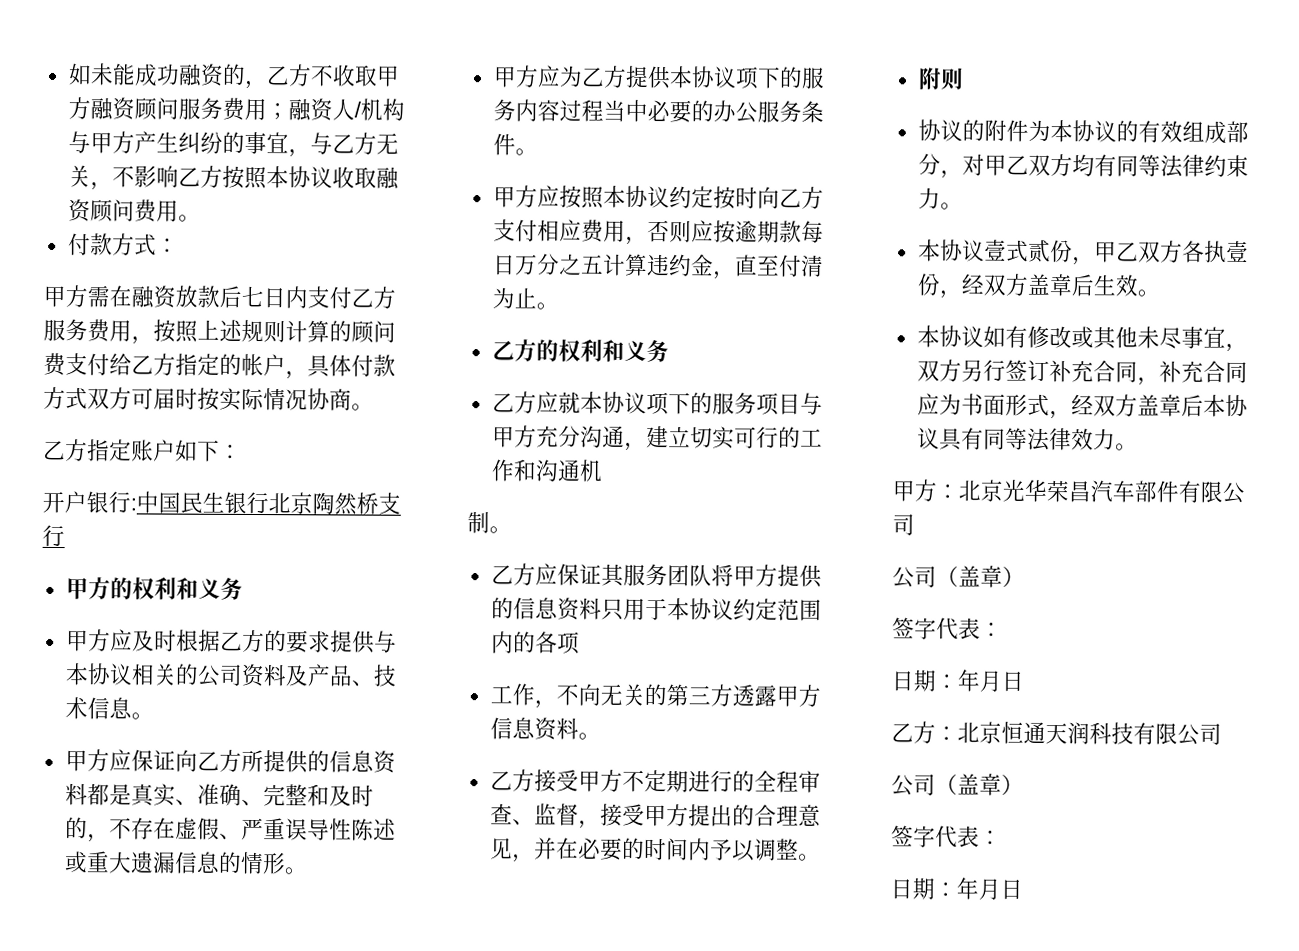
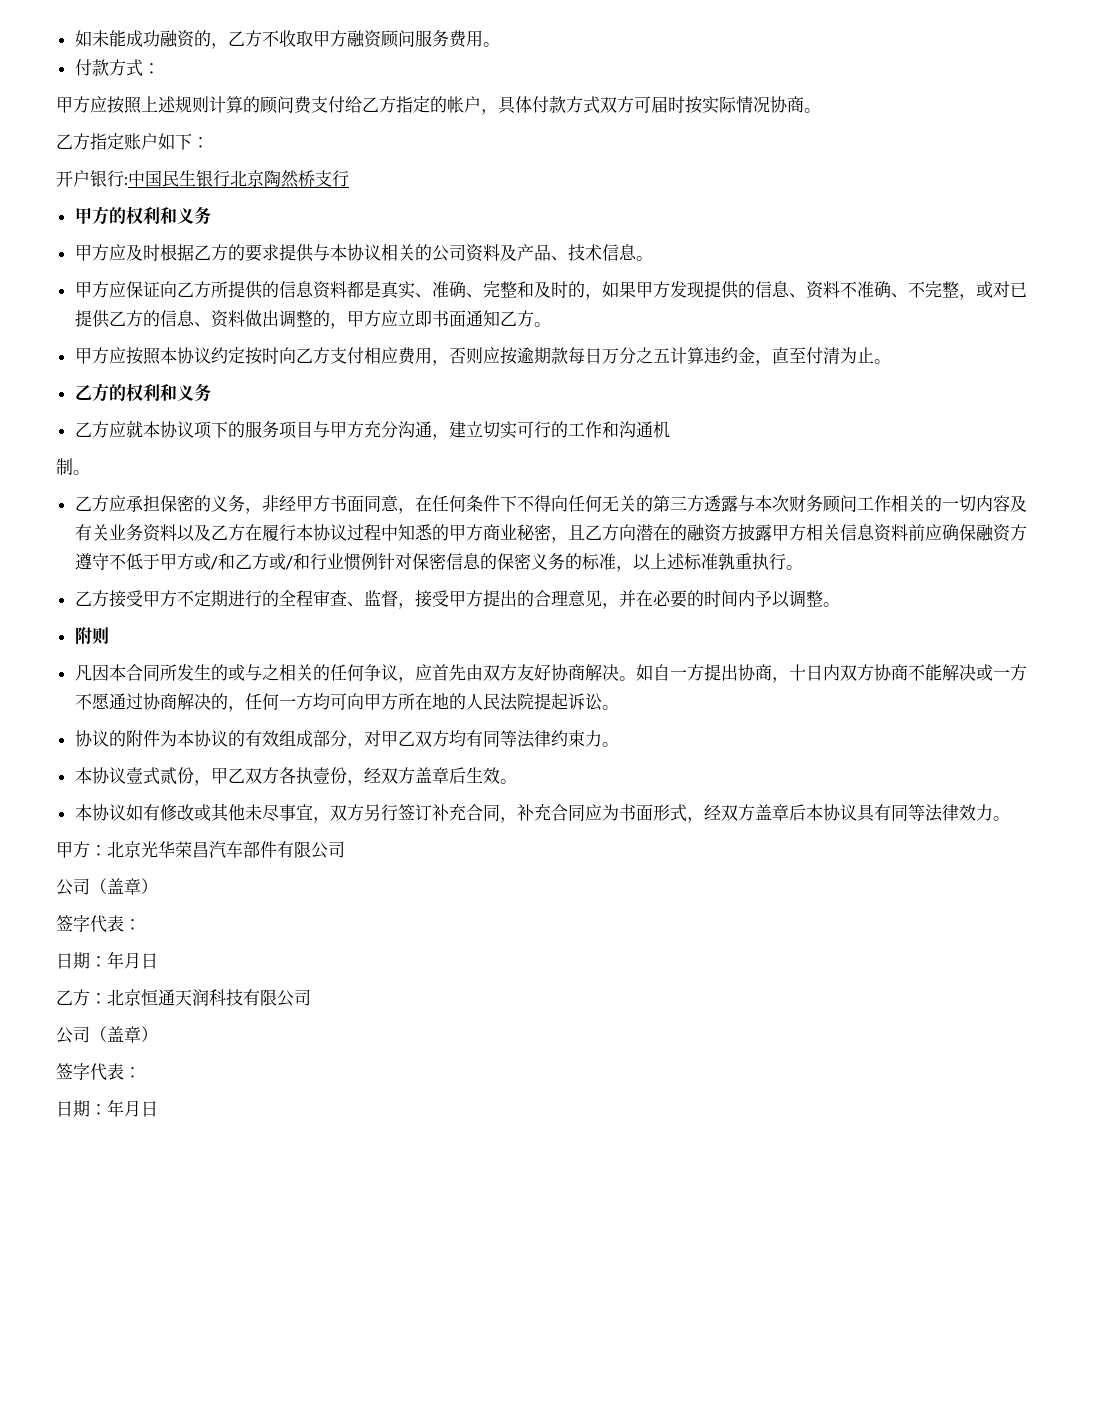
- 如未能成功融资的，乙方不收取甲方融资顾问服务费用；融资人/机构与甲方产生纠纷的事宜，与乙方无关，不影响乙方按照本协议收取融资顾问费用。
+ 如未能成功融资的，乙方不收取甲方融资顾问服务费用。
  付款方式：
- 甲方需在融资放款后七日内支付乙方服务费用，按照上述规则计算的顾问费支付给乙方指定的帐户，具体付款方式双方可届时按实际情况协商。
+ 甲方应按照上述规则计算的顾问费支付给乙方指定的帐户，具体付款方式双方可届时按实际情况协商。
- 甲方应保证向乙方所提供的信息资料都是真实、准确、完整和及时的，不存在虚假、严重误导性陈述或重大遗漏信息的情形。
- 甲方应为乙方提供本协议项下的服务内容过程当中必要的办公服务条件。
+ 甲方应保证向乙方所提供的信息资料都是真实、准确、完整和及时的，如果甲方发现提供的信息、资料不准确、不完整，或对已提供乙方的信息、资料做出调整的，甲方应立即书面通知乙方。
- 乙方应保证其服务团队将甲方提供的信息资料只用于本协议约定范围内的各项
- 工作，不向无关的第三方透露甲方信息资料。
+ 乙方应承担保密的义务，非经甲方书面同意，在任何条件下不得向任何无关的第三方透露与本次财务顾问工作相关的一切内容及有关业务资料以及乙方在履行本协议过程中知悉的甲方商业秘密，且乙方向潜在的融资方披露甲方相关信息资料前应确保融资方遵守不低于甲方或/和乙方或/和行业惯例针对保密信息的保密义务的标准，以上述标准孰重执行。
+ 凡因本合同所发生的或与之相关的任何争议，应首先由双方友好协商解决。如自一方提出协商，十日内双方协商不能解决或一方不愿通过协商解决的，任何一方均可向甲方所在地的人民法院提起诉讼。

